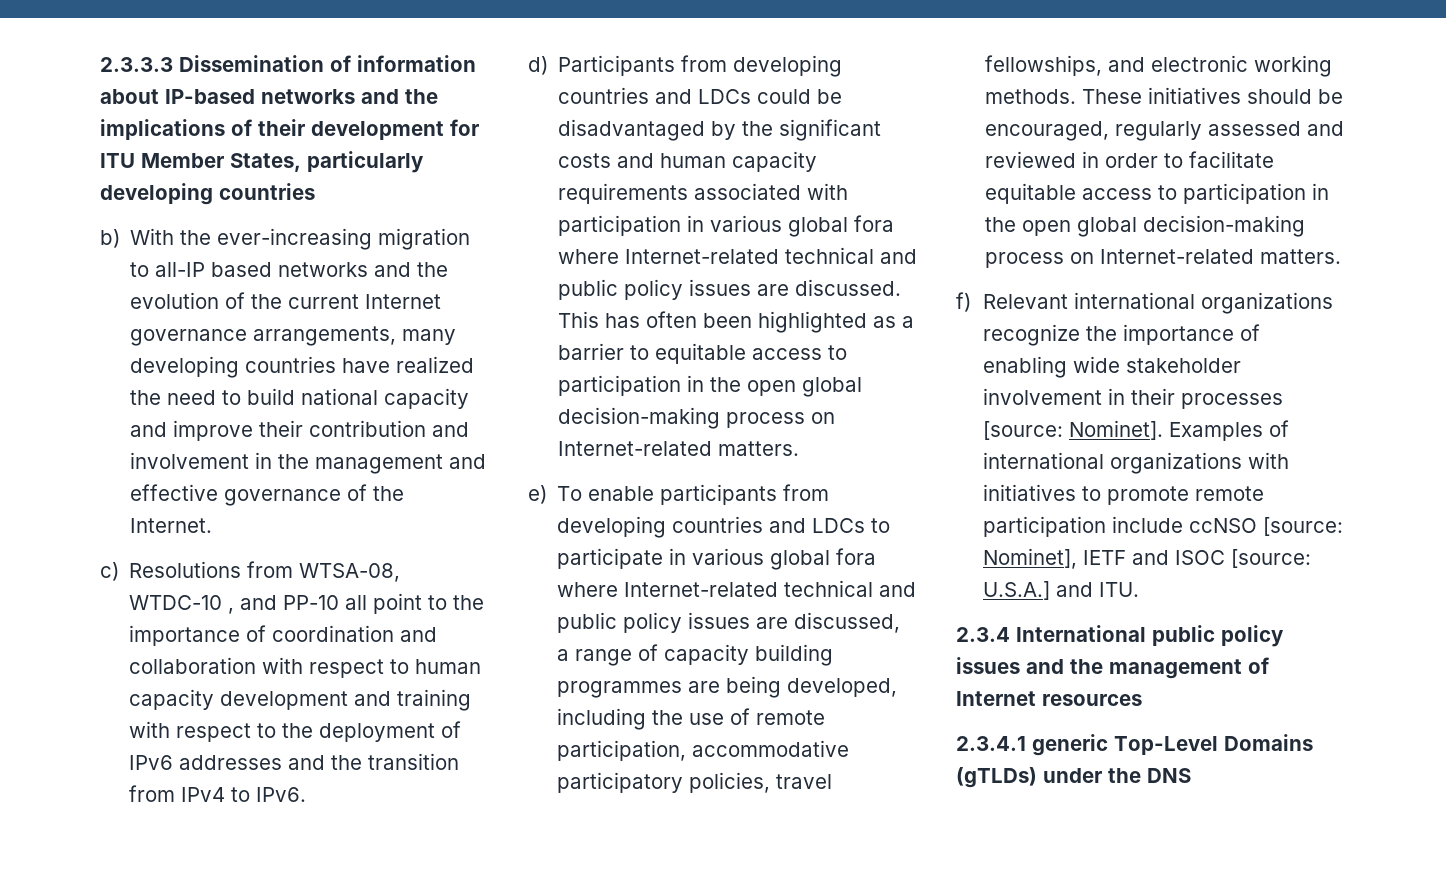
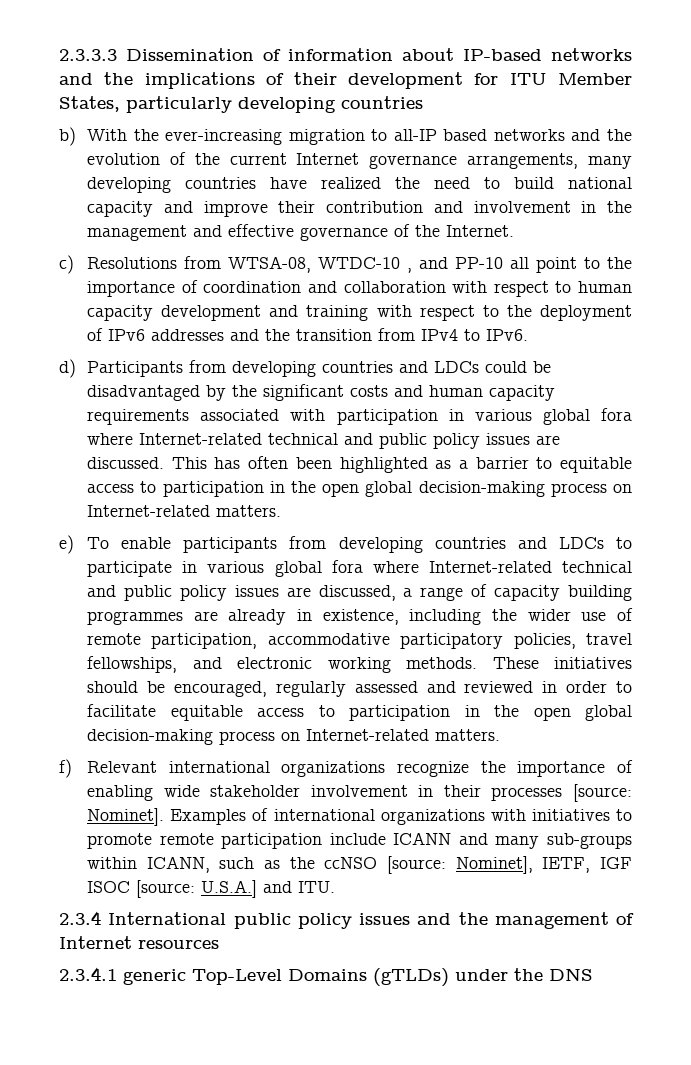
- e) To enable participants from developing countries and LDCs to participate in various global fora where Internet-related technical and public policy issues are discussed, a range of capacity building programmes are being developed, including the use of remote participation, accommodative participatory policies, travel fellowships, and electronic working methods.
+ e) To enable participants from developing countries and LDCs to participate in various global fora where Internet-related technical and public policy issues are discussed, a range of capacity building programmes are already in existence, including the wider use of remote participation, accommodative participatory policies, travel fellowships, and electronic working methods.
- Examples of international organizations with initiatives to promote remote participation include ccNSO [source: Nominet], IETF and ISOC [source: U.S.A.] and ITU.
+ Examples of international organizations with initiatives to promote remote participation include ICANN and many sub-groups within ICANN, such as the ccNSO [source: Nominet], IETF, IGF ISOC [source: U.S.A.] and ITU.

